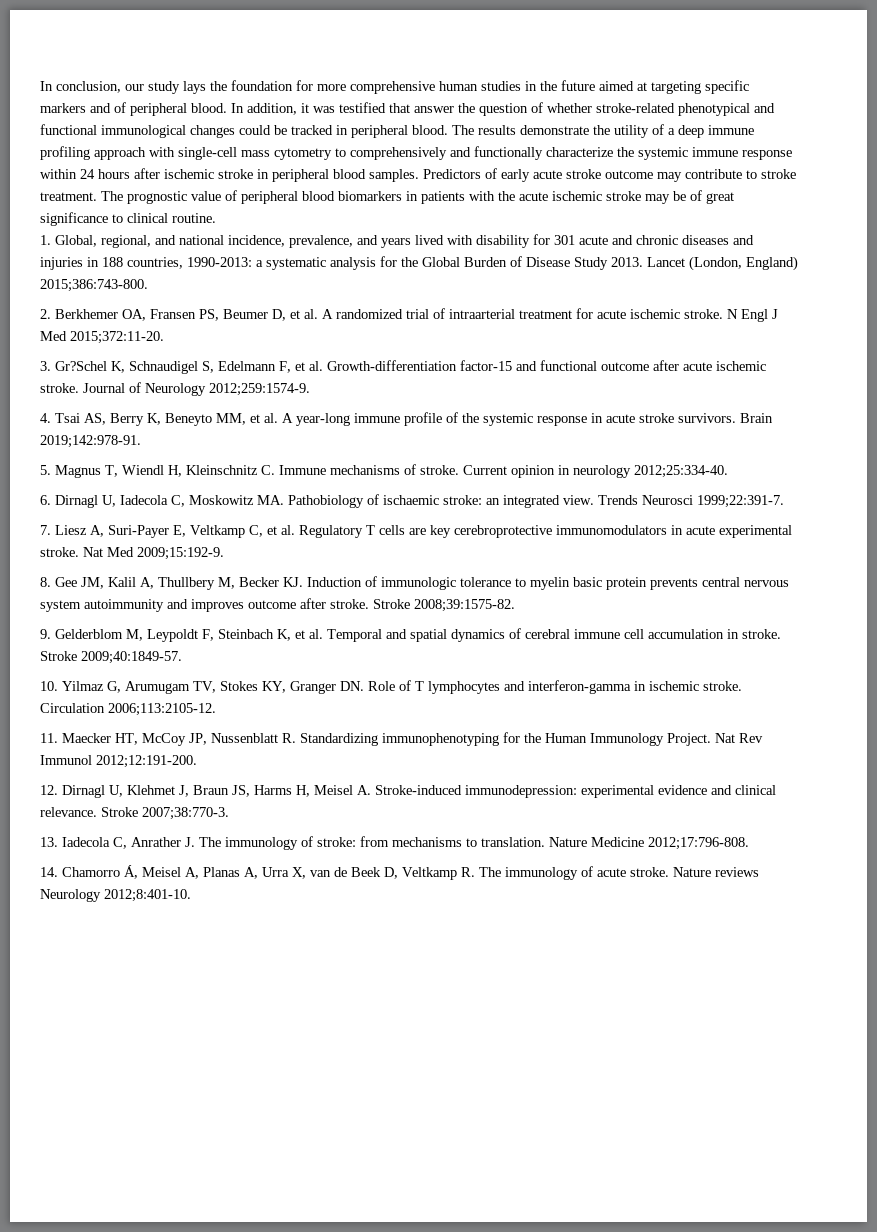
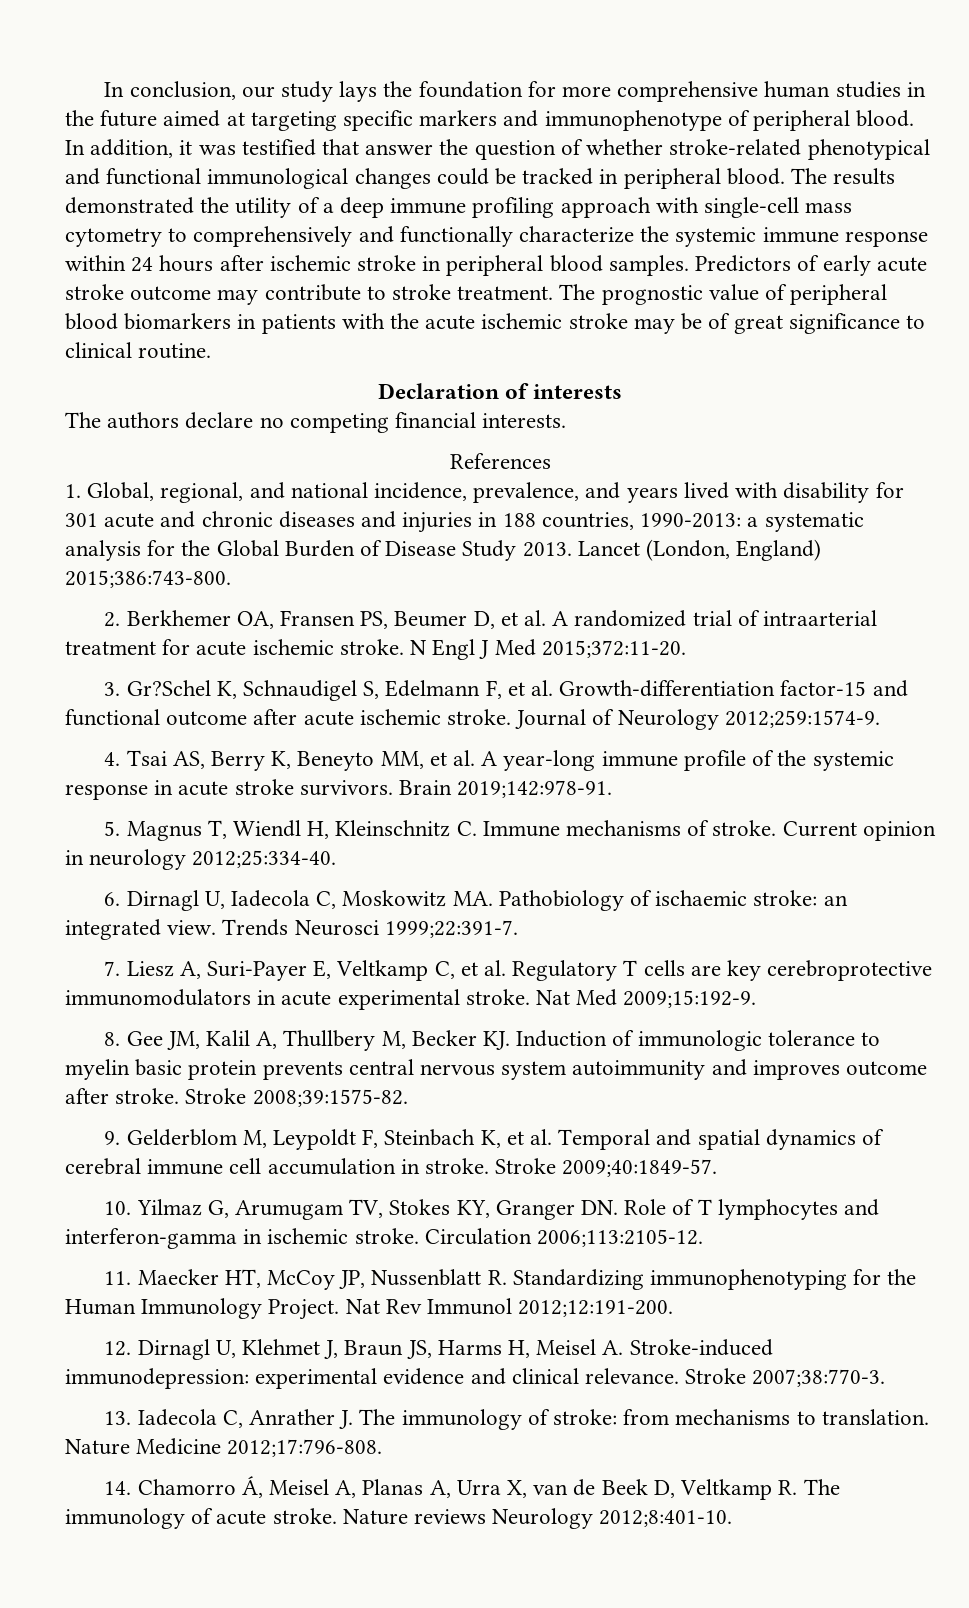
- In conclusion, our study lays the foundation for more comprehensive human studies in the future aimed at targeting specific markers and of peripheral blood.
+ In conclusion, our study lays the foundation for more comprehensive human studies in the future aimed at targeting specific markers and immunophenotype of peripheral blood.
- The results demonstrate the utility of a deep immune profiling approach with single-cell mass cytometry to comprehensively and functionally characterize the systemic immune response within 24 hours after ischemic stroke in peripheral blood samples.
+ The results demonstrated the utility of a deep immune profiling approach with single-cell mass cytometry to comprehensively and functionally characterize the systemic immune response within 24 hours after ischemic stroke in peripheral blood samples.
+ Declaration of interests
+ The authors declare no competing financial interests.
+ References

